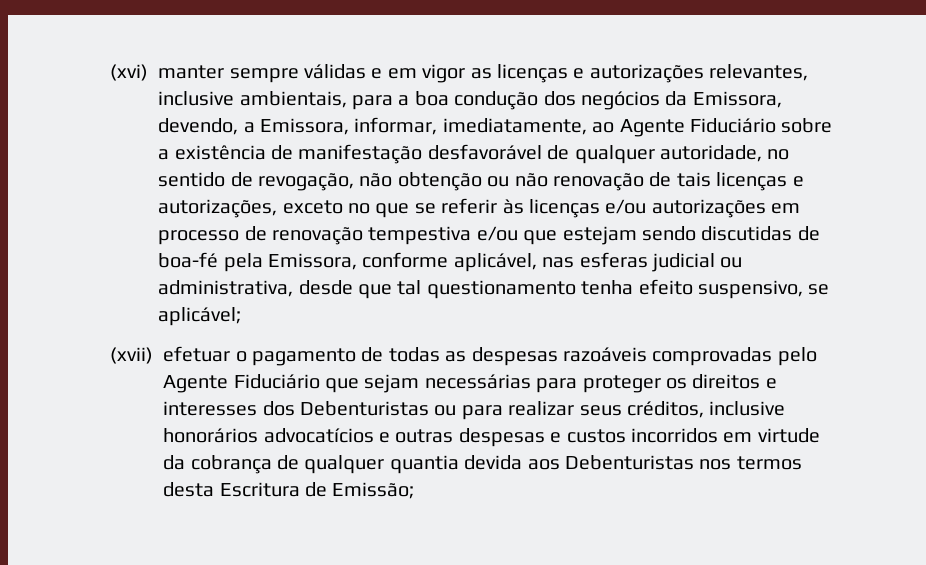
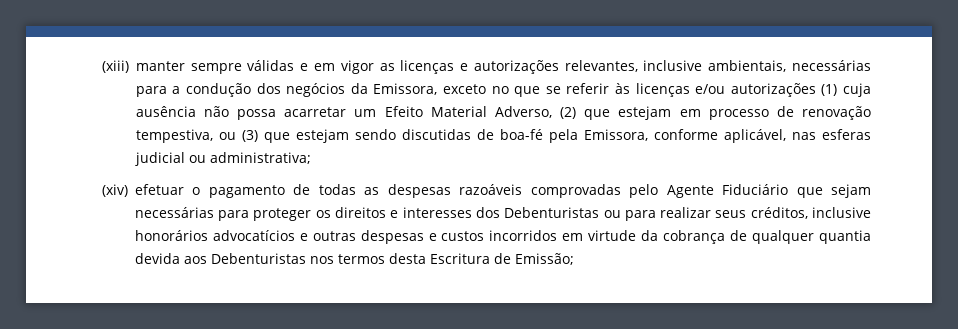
- (xvi) manter sempre válidas e em vigor as licenças e autorizações relevantes, inclusive ambientais, para a boa condução dos negócios da Emissora, devendo, a Emissora, informar, imediatamente, ao Agente Fiduciário sobre a existência de manifestação desfavorável de qualquer autoridade, no sentido de revogação, não obtenção ou não renovação de tais licenças e autorizações, exceto no que se referir às licenças e/ou autorizações em processo de renovação tempestiva e/ou que estejam sendo discutidas de boa-fé pela Emissora, conforme aplicável, nas esferas judicial ou administrativa, desde que tal questionamento tenha efeito suspensivo, se aplicável;
- (xvii) efetuar o pagamento de todas as despesas razoáveis comprovadas pelo Agente Fiduciário que sejam necessárias para proteger os direitos e interesses dos Debenturistas ou para realizar seus créditos, inclusive honorários advocatícios e outras despesas e custos incorridos em virtude da cobrança de qualquer quantia devida aos Debenturistas nos termos desta Escritura de Emissão;
+ (xiii) manter sempre válidas e em vigor as licenças e autorizações relevantes, inclusive ambientais, necessárias para a condução dos negócios da Emissora, exceto no que se referir às licenças e/ou autorizações (1) cuja ausência não possa acarretar um Efeito Material Adverso, (2) que estejam em processo de renovação tempestiva, ou (3) que estejam sendo discutidas de boa-fé pela Emissora, conforme aplicável, nas esferas judicial ou administrativa;
+ (xiv) efetuar o pagamento de todas as despesas razoáveis comprovadas pelo Agente Fiduciário que sejam necessárias para proteger os direitos e interesses dos Debenturistas ou para realizar seus créditos, inclusive honorários advocatícios e outras despesas e custos incorridos em virtude da cobrança de qualquer quantia devida aos Debenturistas nos termos desta Escritura de Emissão;

